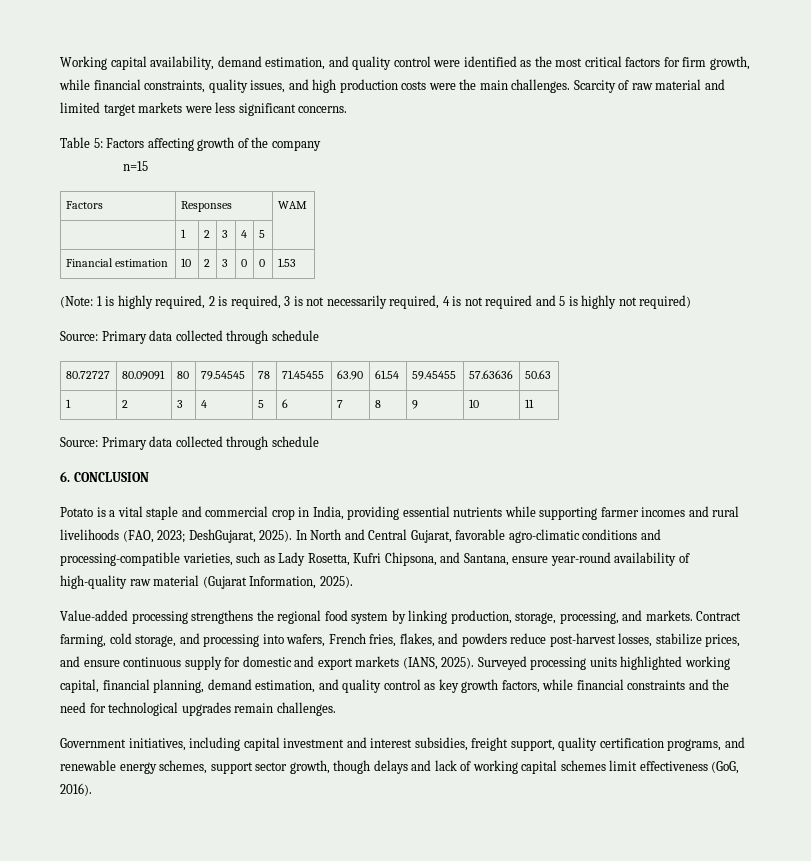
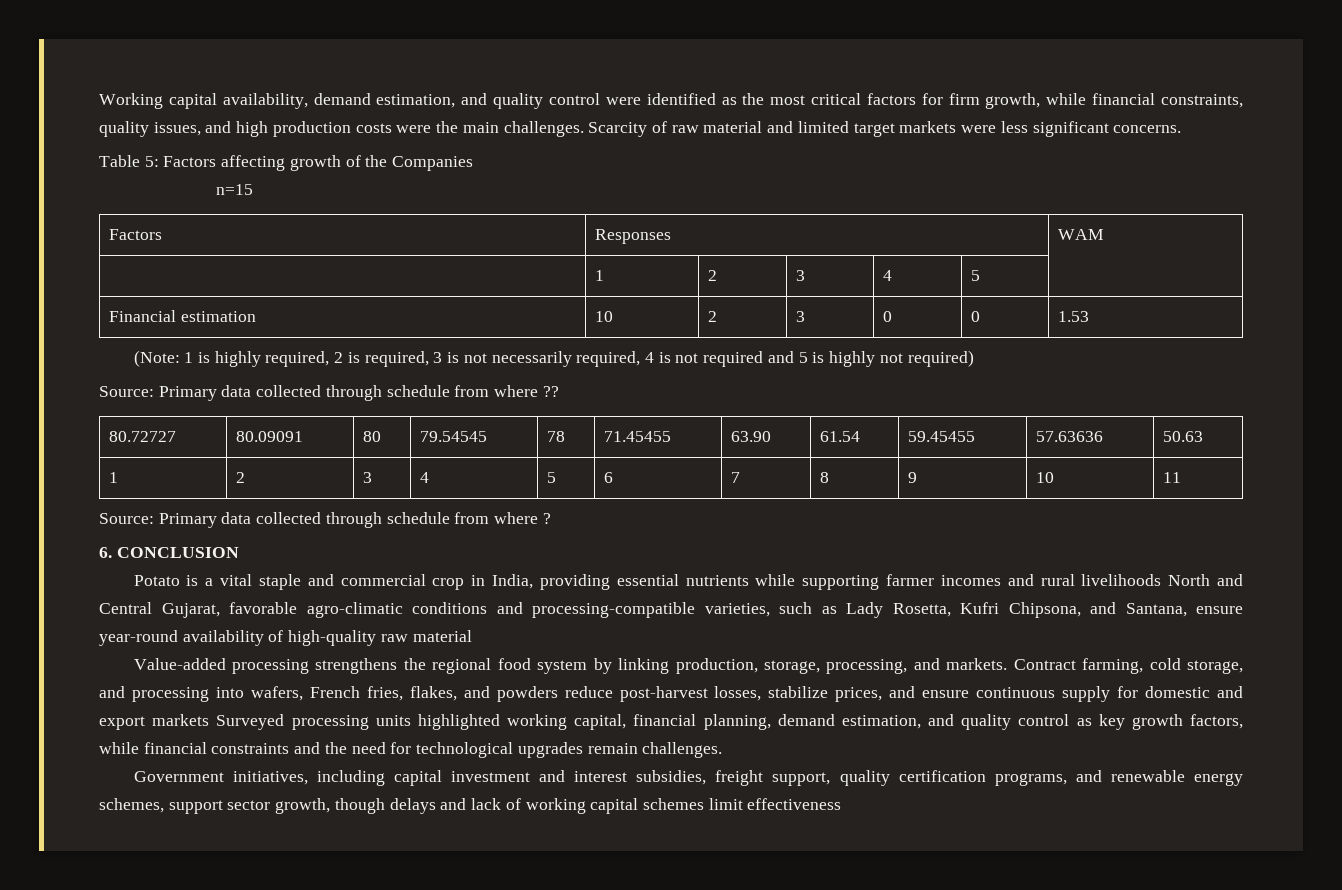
- Table 5: Factors affecting growth of the company
+ Table 5: Factors affecting growth of the Companies
  (Note: 1 is highly required, 2 is required, 3 is not necessarily required, 4 is not required and 5 is highly not required)
- Source: Primary data collected through schedule
+ Source: Primary data collected through schedule from where ??
  1 | 2 | 3 | 4 | 5 | 6 | 7 | 8 | 9 | 10 | 11
- Source: Primary data collected through schedule
+ Source: Primary data collected through schedule from where ?
- Potato is a vital staple and commercial crop in India, providing essential nutrients while supporting farmer incomes and rural livelihoods (FAO, 2023; DeshGujarat, 2025). In North and Central Gujarat, favorable agro-climatic conditions and processing-compatible varieties, such as Lady Rosetta, Kufri Chipsona, and Santana, ensure year-round availability of high-quality raw material (Gujarat Information, 2025).
+ Potato is a vital staple and commercial crop in India, providing essential nutrients while supporting farmer incomes and rural livelihoods North and Central Gujarat, favorable agro-climatic conditions and processing-compatible varieties, such as Lady Rosetta, Kufri Chipsona, and Santana, ensure year-round availability of high-quality raw material
- Contract farming, cold storage, and processing into wafers, French fries, flakes, and powders reduce post-harvest losses, stabilize prices, and ensure continuous supply for domestic and export markets (IANS, 2025). Surveyed processing units highlighted working capital, financial planning, demand estimation, and quality control as key growth factors, while financial constraints and the need for technological upgrades remain challenges.
+ Contract farming, cold storage, and processing into wafers, French fries, flakes, and powders reduce post-harvest losses, stabilize prices, and ensure continuous supply for domestic and export markets Surveyed processing units highlighted working capital, financial planning, demand estimation, and quality control as key growth factors, while financial constraints and the need for technological upgrades remain challenges.
- Government initiatives, including capital investment and interest subsidies, freight support, quality certification programs, and renewable energy schemes, support sector growth, though delays and lack of working capital schemes limit effectiveness (GoG, 2016).
+ Government initiatives, including capital investment and interest subsidies, freight support, quality certification programs, and renewable energy schemes, support sector growth, though delays and lack of working capital schemes limit effectiveness

